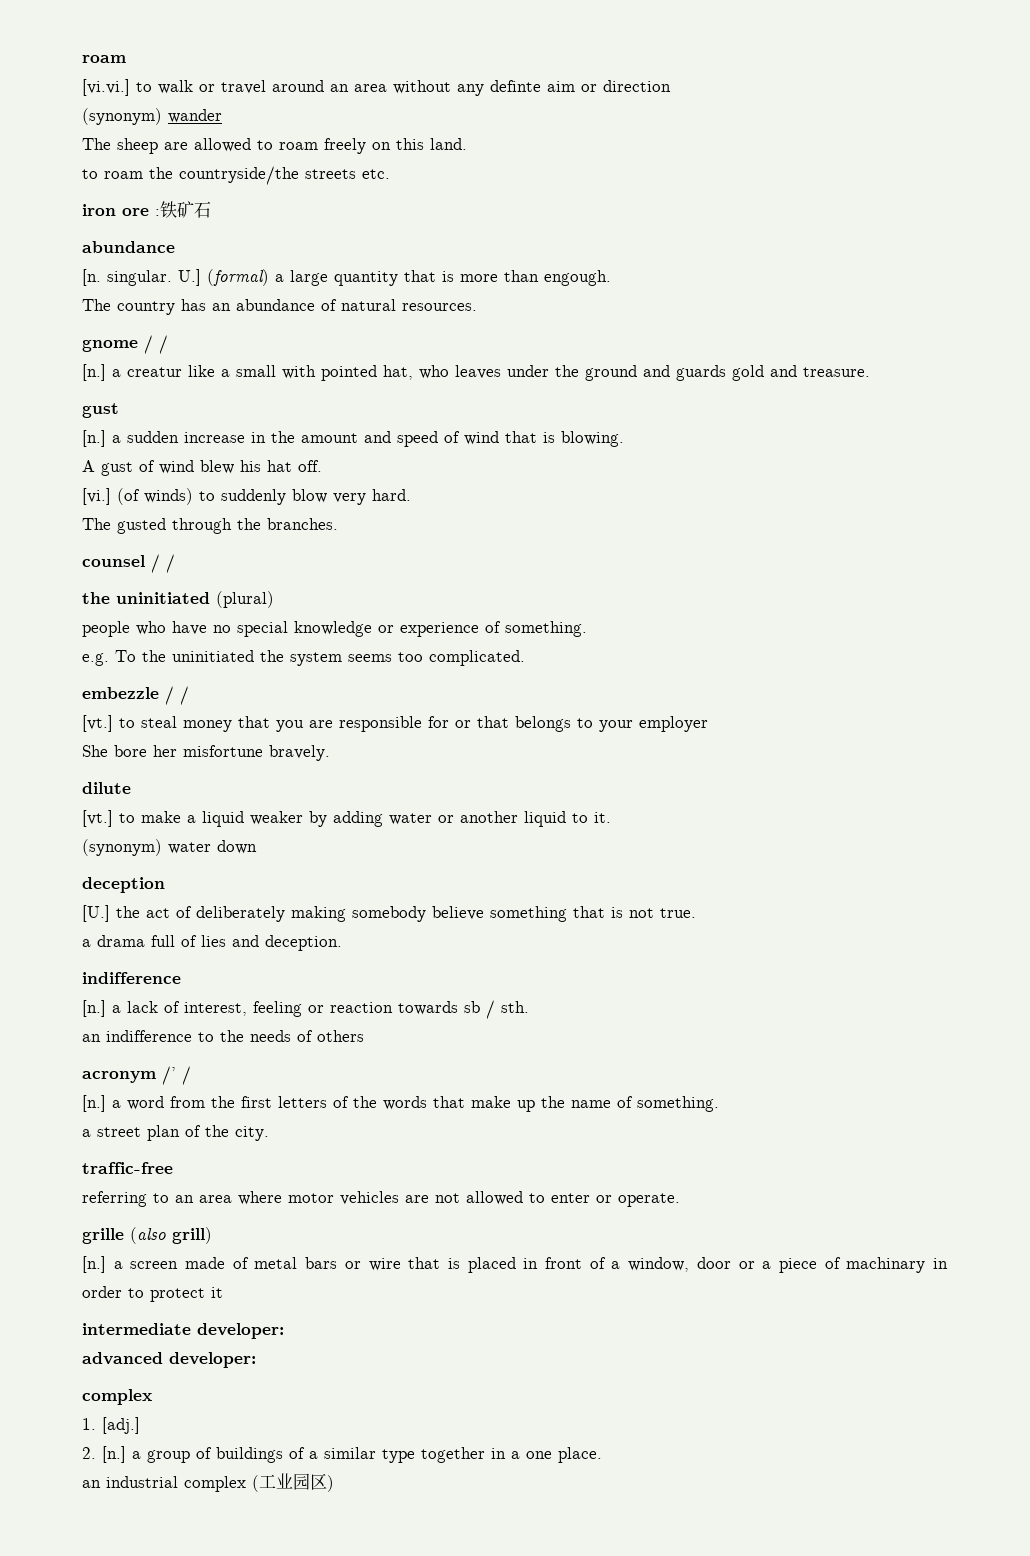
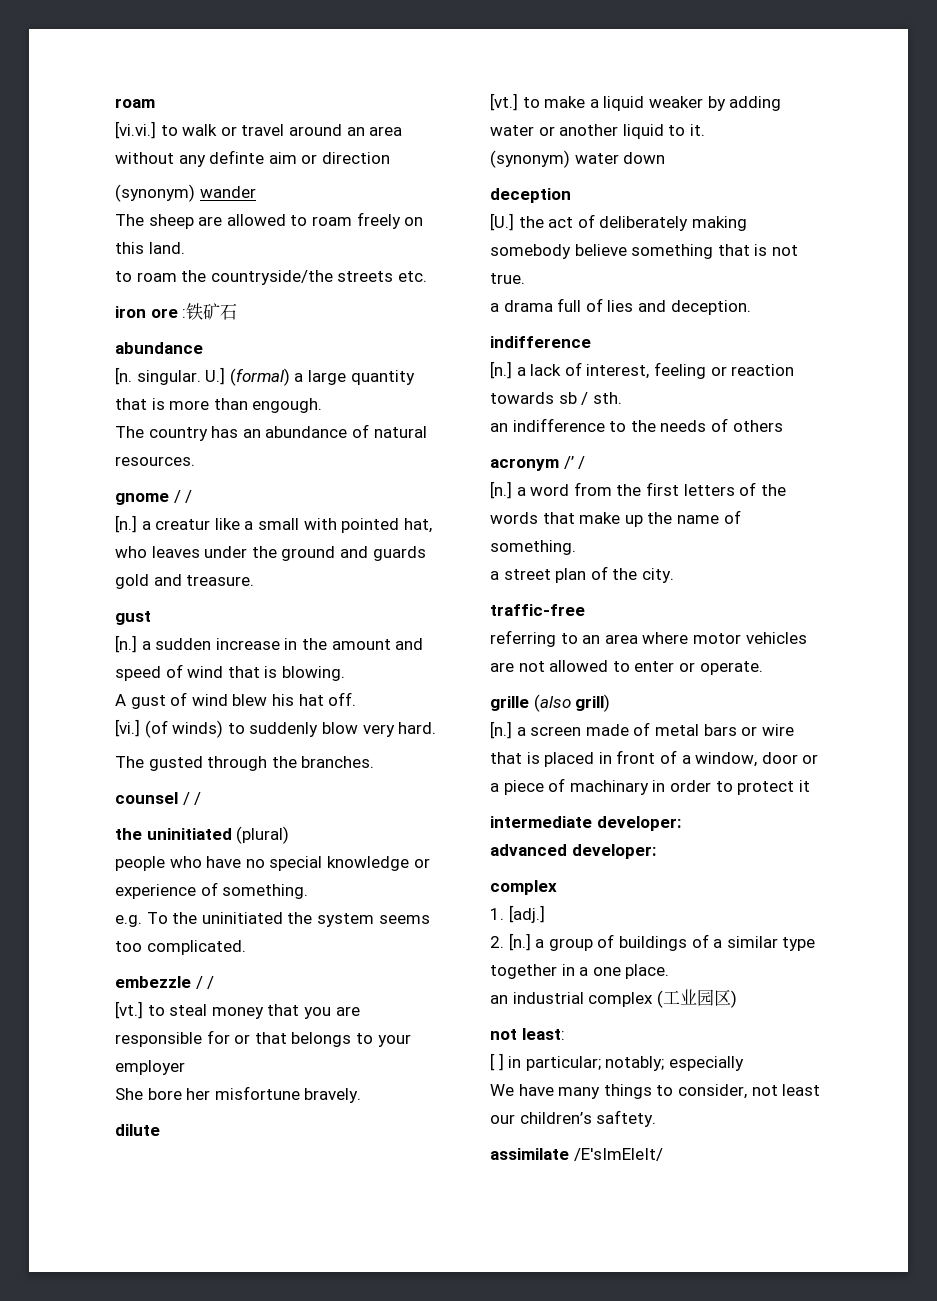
+ not least:
+ [ ] in particular; notably; especially
+ We have many things to consider, not least our children’s saftety.
+ assimilate /E'sImEleIt/

